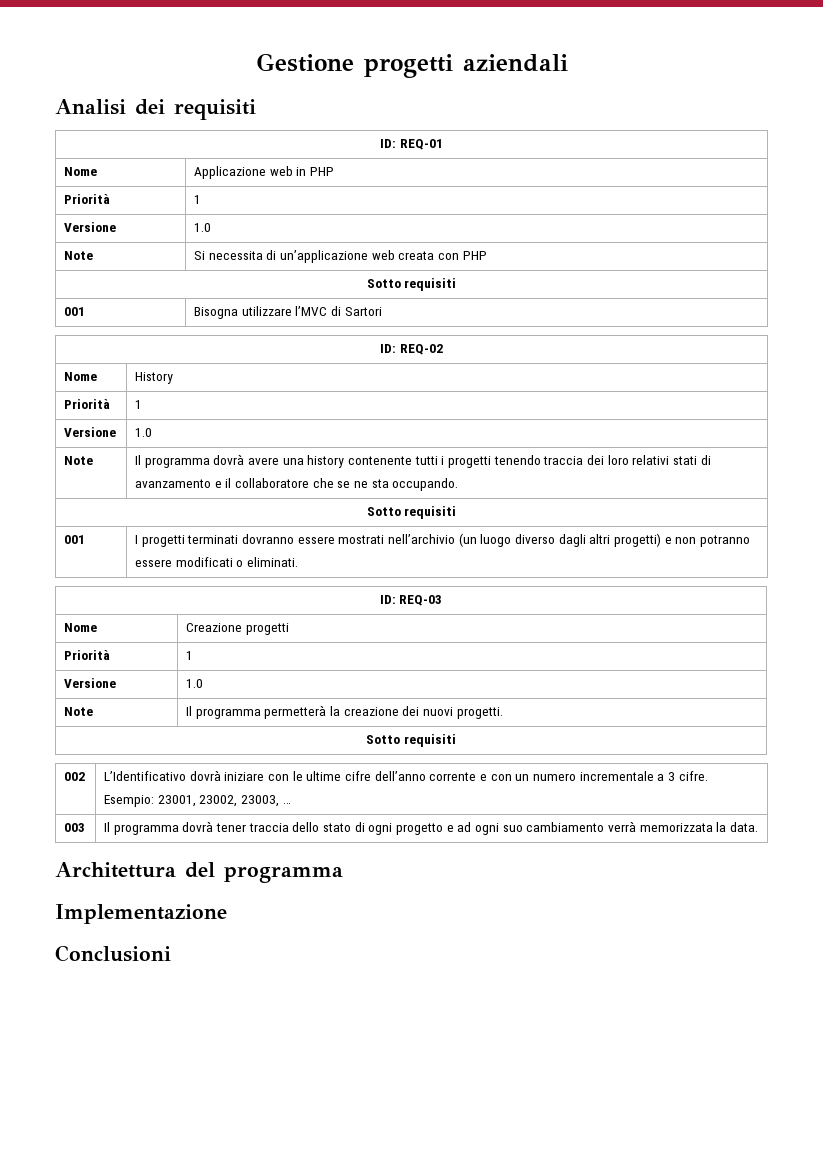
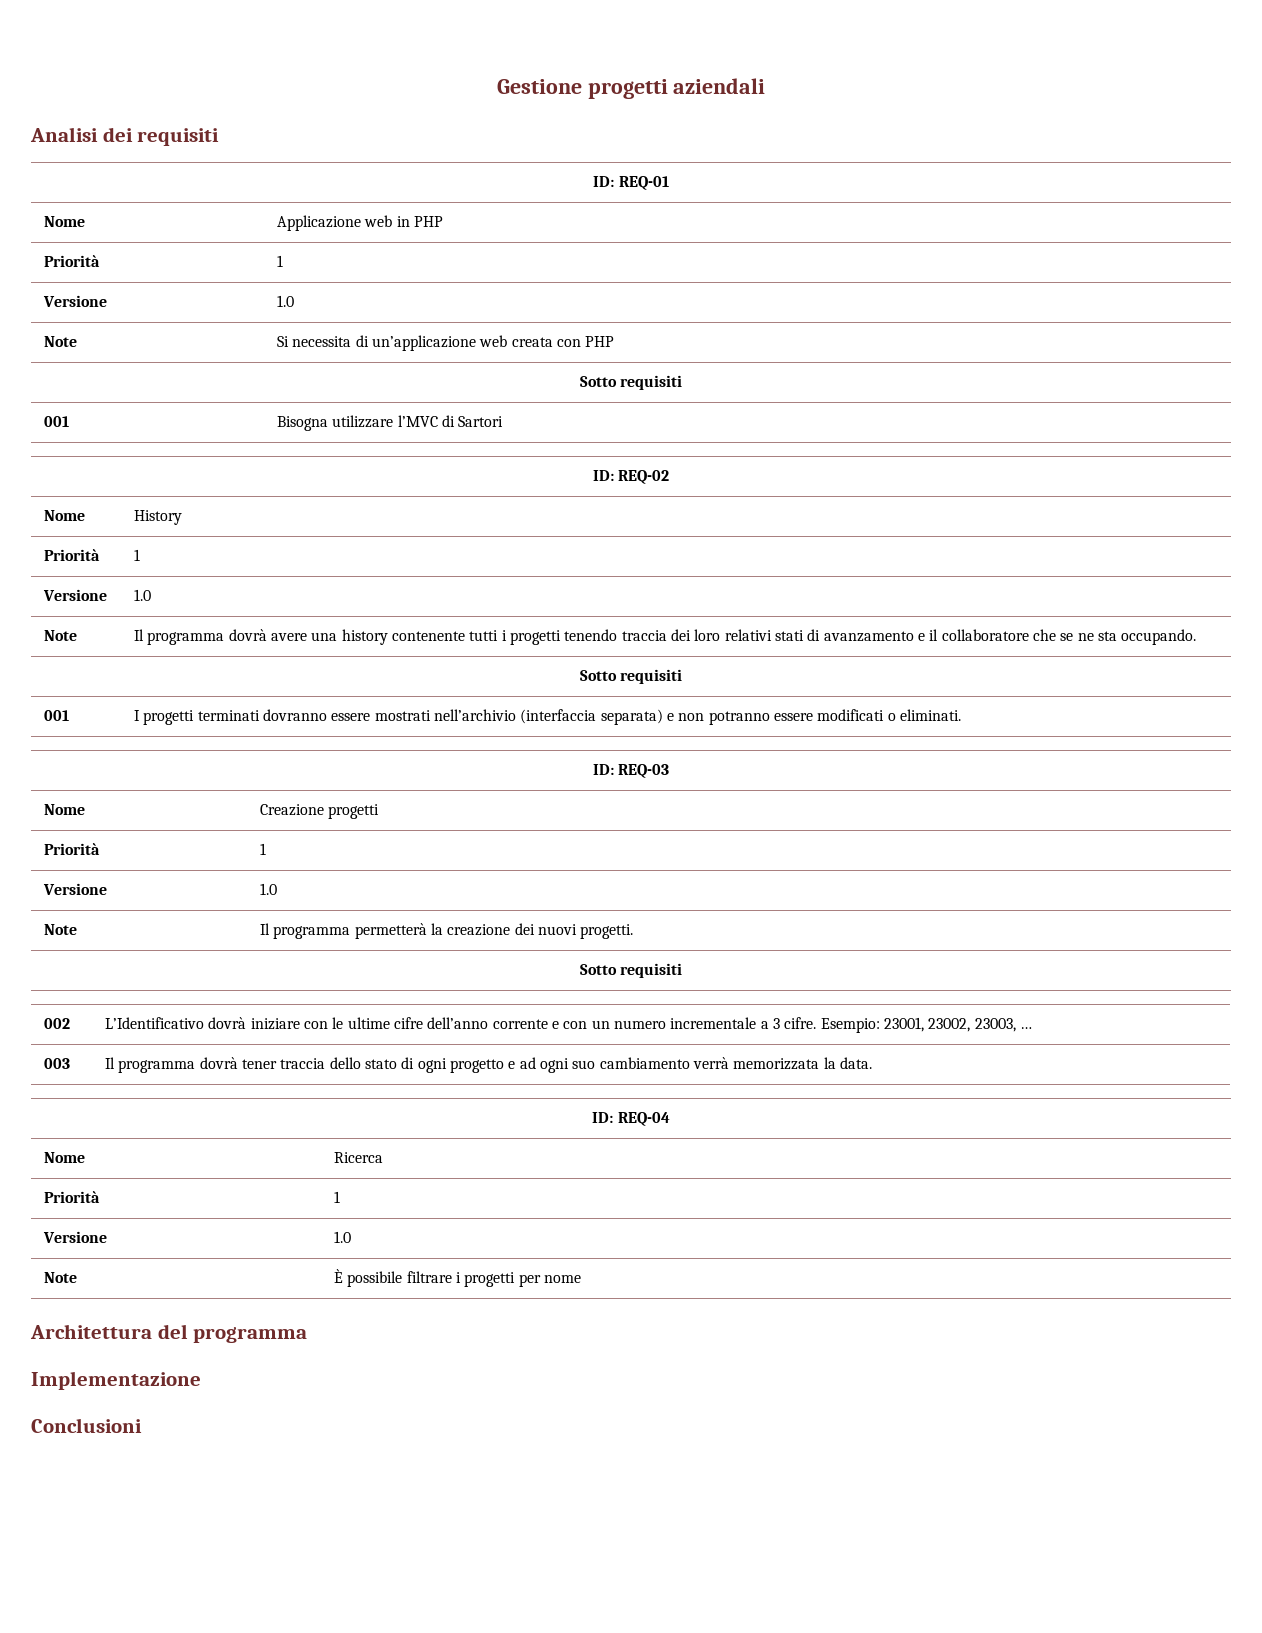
- 001 | I progetti terminati dovranno essere mostrati nell’archivio (un luogo diverso dagli altri progetti) e non potranno essere modificati o eliminati.
+ 001 | I progetti terminati dovranno essere mostrati nell’archivio (interfaccia separata) e non potranno essere modificati o eliminati.
+ ID: REQ-04
+ Nome | Ricerca
+ Priorità | 1
+ Versione | 1.0
+ Note | È possibile filtrare i progetti per nome

